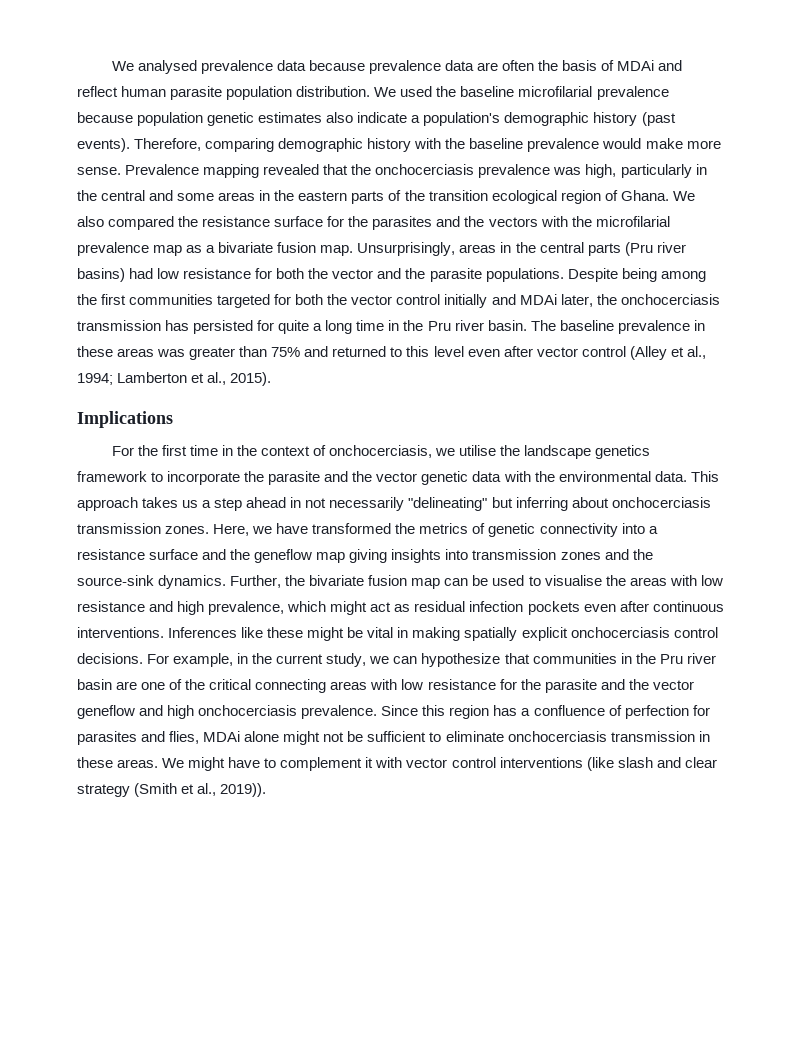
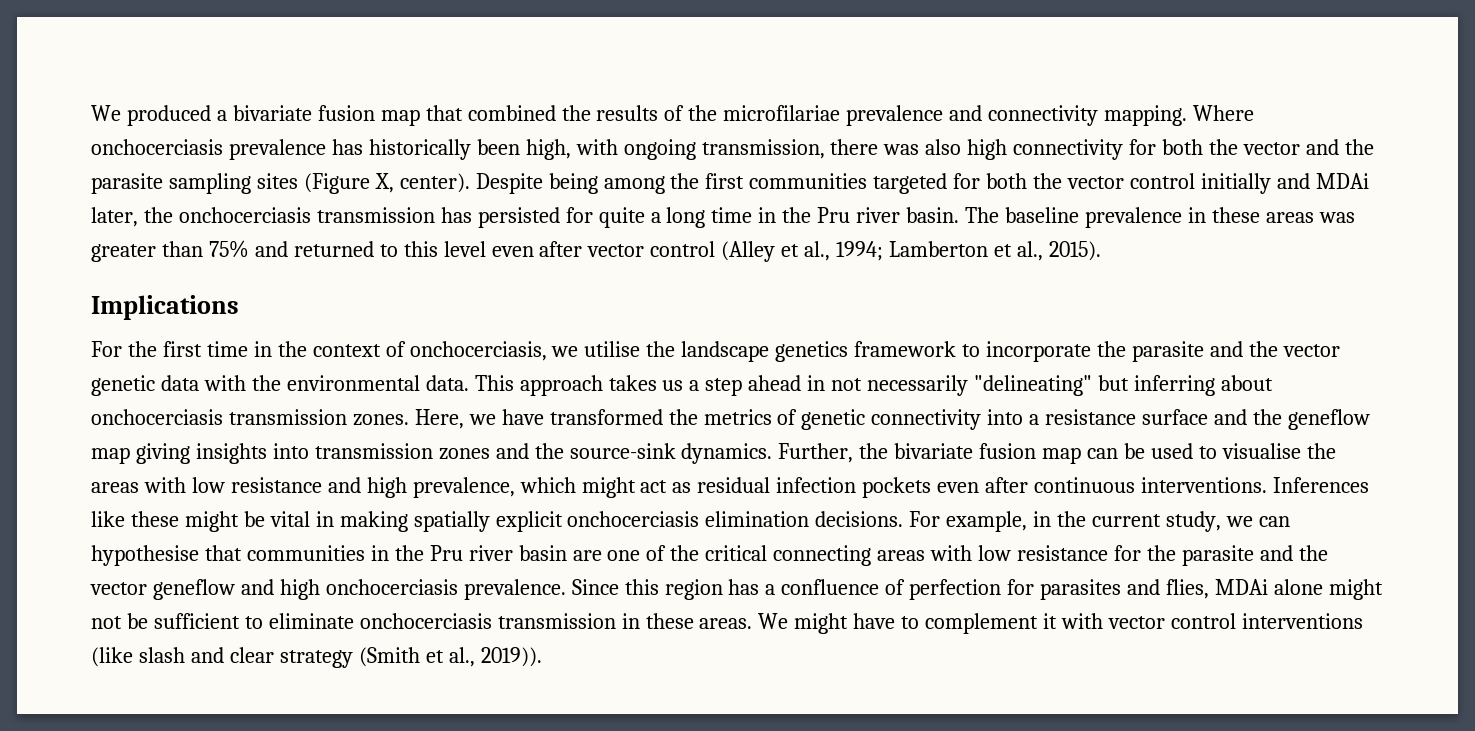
- We analysed prevalence data because prevalence data are often the basis of MDAi and reflect human parasite population distribution. We used the baseline microfilarial prevalence because population genetic estimates also indicate a population's demographic history (past events). Therefore, comparing demographic history with the baseline prevalence would make more sense. Prevalence mapping revealed that the onchocerciasis prevalence was high, particularly in the central and some areas in the eastern parts of the transition ecological region of Ghana. We also compared the resistance surface for the parasites and the vectors with the microfilarial prevalence map as a bivariate fusion map. Unsurprisingly, areas in the central parts (Pru river basins) had low resistance for both the vector and the parasite populations.
+ We produced a bivariate fusion map that combined the results of the microfilariae prevalence and connectivity mapping. Where onchocerciasis prevalence has historically been high, with ongoing transmission, there was also high connectivity for both the vector and the parasite sampling sites (Figure X, center).
- Inferences like these might be vital in making spatially explicit onchocerciasis control decisions.
+ Inferences like these might be vital in making spatially explicit onchocerciasis elimination decisions.
- For example, in the current study, we can hypothesize that communities in the Pru river basin are one of the critical connecting areas with low resistance for the parasite and the vector geneflow and high onchocerciasis prevalence.
+ For example, in the current study, we can hypothesise that communities in the Pru river basin are one of the critical connecting areas with low resistance for the parasite and the vector geneflow and high onchocerciasis prevalence.

